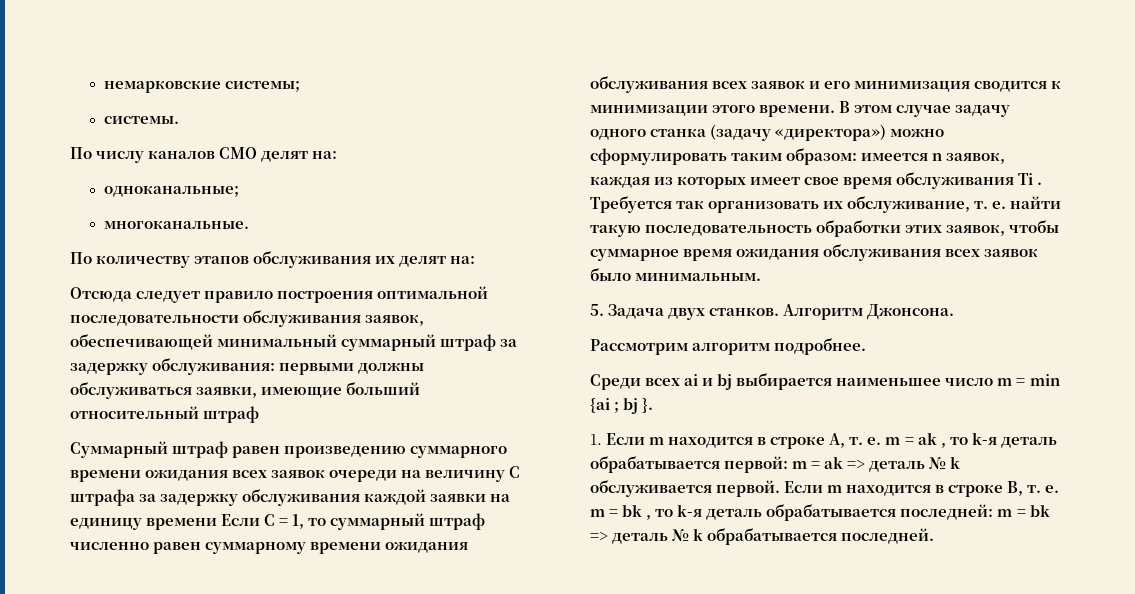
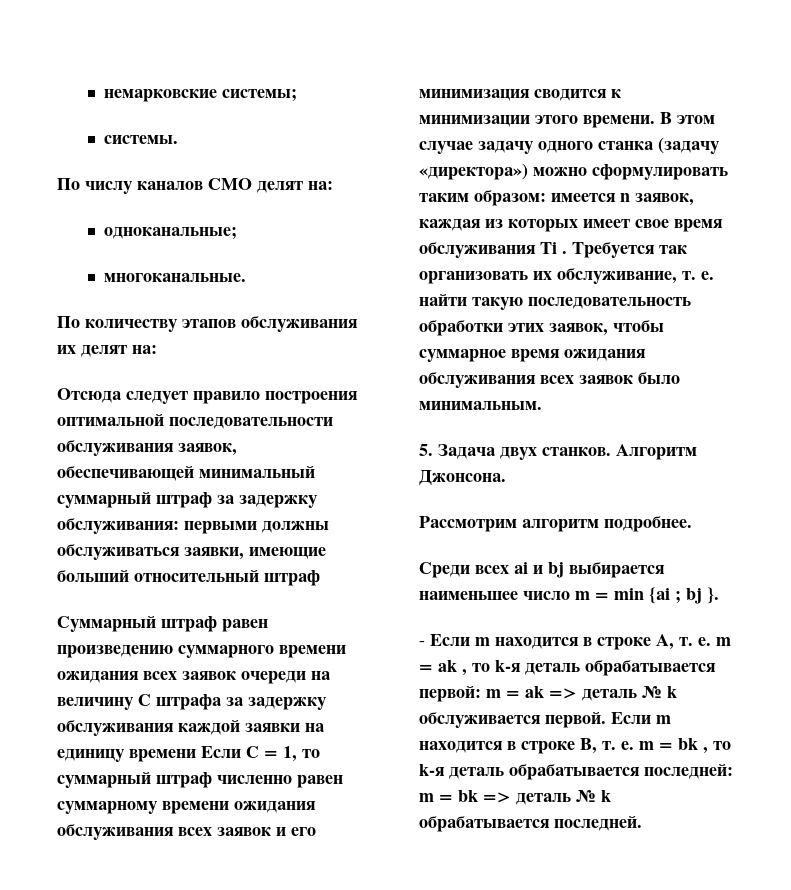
- 1. Если m находится в строке А, т. е. m = ak , то k-я деталь обрабатывается первой: m = ak => деталь № k обслуживается первой.
+ - Если m находится в строке А, т. е. m = ak , то k-я деталь обрабатывается первой: m = ak => деталь № k обслуживается первой.

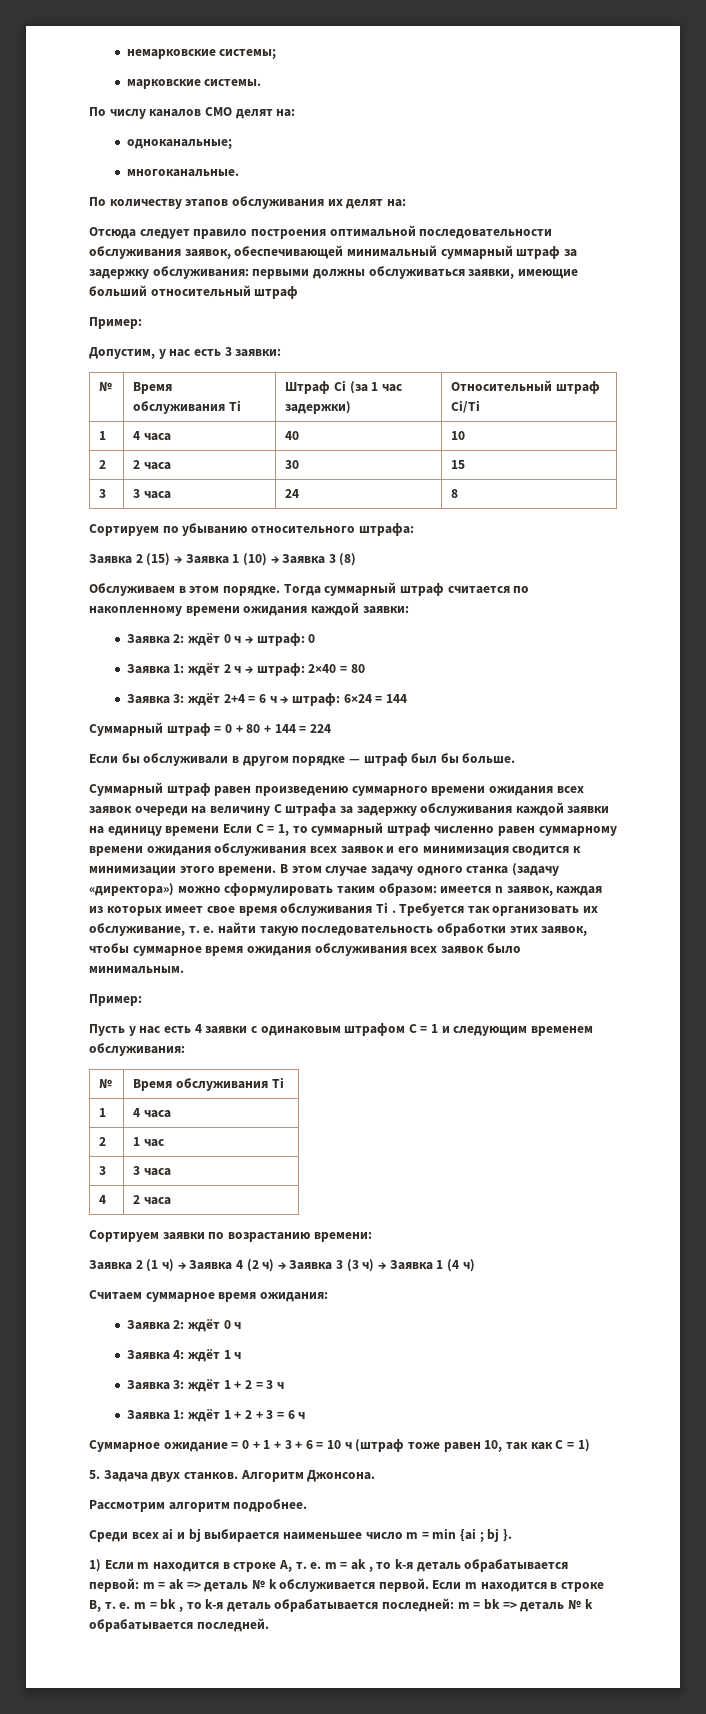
- системы.
+ марковские системы.
  Отсюда следует правило построения оптимальной последовательности обслуживания заявок, обеспечивающей минимальный суммарный штраф за задержку обслуживания: первыми должны обслуживаться заявки, имеющие больший относительный штраф
+ Пример:
+ Допустим, у нас есть 3 заявки:
+ № | Время обслуживания Ti | Штраф Ci (за 1 час задержки) | Относительный штраф Ci/Ti
+ 1 | 4 часа | 40 | 10
+ 2 | 2 часа | 30 | 15
+ 3 | 3 часа | 24 | 8
+ Сортируем по убыванию относительного штрафа:
+ Заявка 2 (15) → Заявка 1 (10) → Заявка 3 (8)
+ Обслуживаем в этом порядке. Тогда суммарный штраф считается по накопленному времени ожидания каждой заявки:
+ Заявка 2: ждёт 0 ч → штраф: 0
+ Заявка 1: ждёт 2 ч → штраф: 2×40 = 80
+ Заявка 3: ждёт 2+4 = 6 ч → штраф: 6×24 = 144
+ Суммарный штраф = 0 + 80 + 144 = 224
+ Если бы обслуживали в другом порядке — штраф был бы больше.
  Требуется так организовать их обслуживание, т. е. найти такую последовательность обработки этих заявок, чтобы суммарное время ожидания обслуживания всех заявок было минимальным.
+ Пример:
+ Пусть у нас есть 4 заявки с одинаковым штрафом С = 1 и следующим временем обслуживания:
+ № | Время обслуживания Ti
+ 1 | 4 часа
+ 2 | 1 час
+ 3 | 3 часа
+ 4 | 2 часа
+ Сортируем заявки по возрастанию времени:
+ Заявка 2 (1 ч) → Заявка 4 (2 ч) → Заявка 3 (3 ч) → Заявка 1 (4 ч)
+ Считаем суммарное время ожидания:
+ Заявка 2: ждёт 0 ч
+ Заявка 4: ждёт 1 ч
+ Заявка 3: ждёт 1 + 2 = 3 ч
+ Заявка 1: ждёт 1 + 2 + 3 = 6 ч
+ Суммарное ожидание = 0 + 1 + 3 + 6 = 10 ч (штраф тоже равен 10, так как С = 1)
- - Если m находится в строке А, т. е. m = ak , то k-я деталь обрабатывается первой: m = ak => деталь № k обслуживается первой.
+ 1) Если m находится в строке А, т. е. m = ak , то k-я деталь обрабатывается первой: m = ak => деталь № k обслуживается первой.

